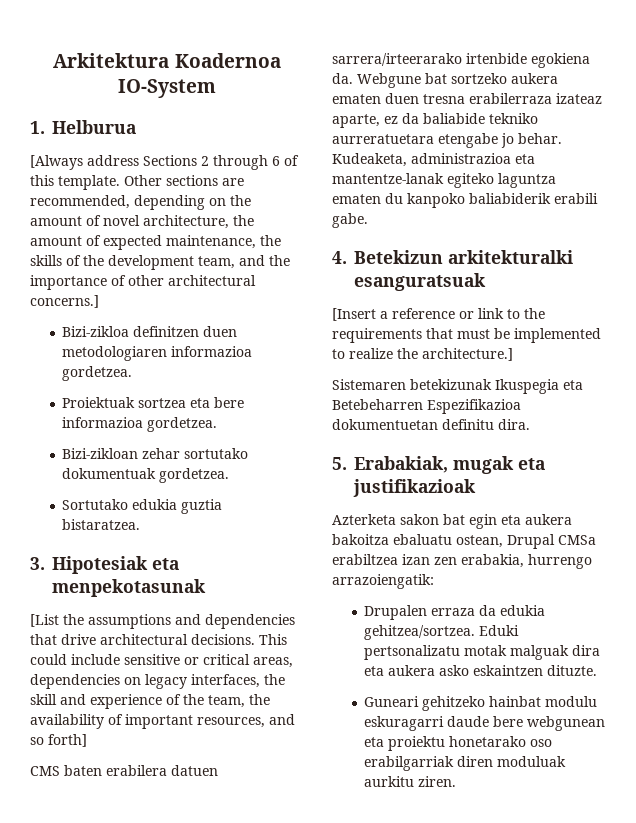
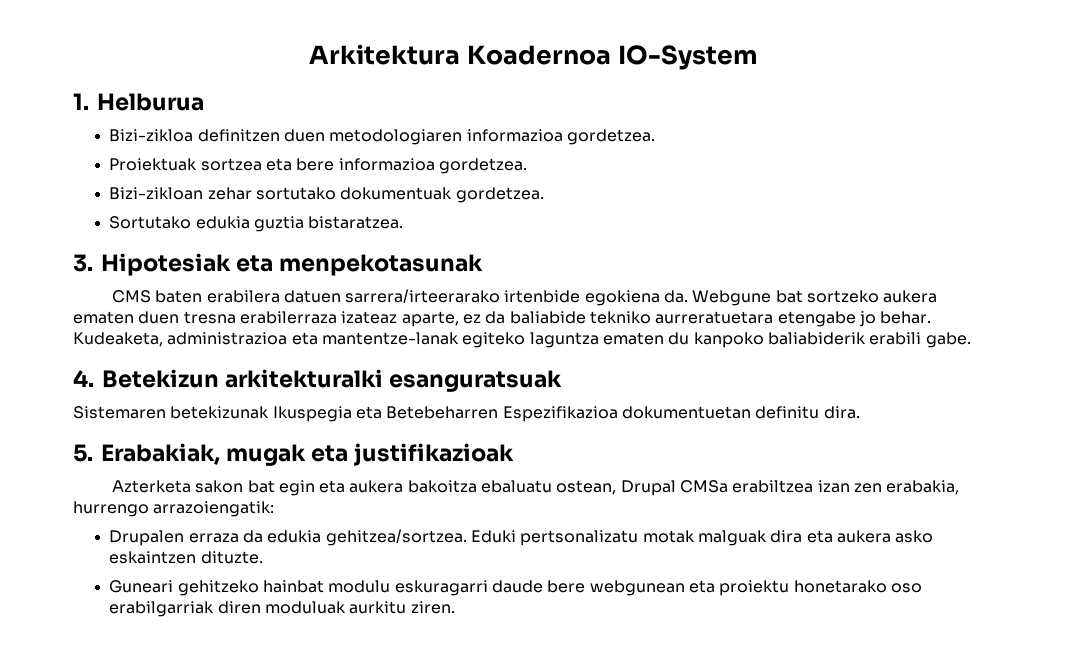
- [Always address Sections 2 through 6 of this template. Other sections are recommended, depending on the amount of novel architecture, the amount of expected maintenance, the skills of the development team, and the importance of other architectural concerns.]
- [List the assumptions and dependencies that drive architectural decisions. This could include sensitive or critical areas, dependencies on legacy interfaces, the skill and experience of the team, the availability of important resources, and so forth]
- [Insert a reference or link to the requirements that must be implemented to realize the architecture.]

